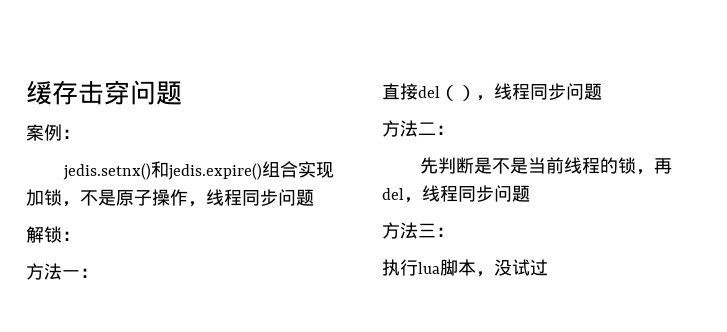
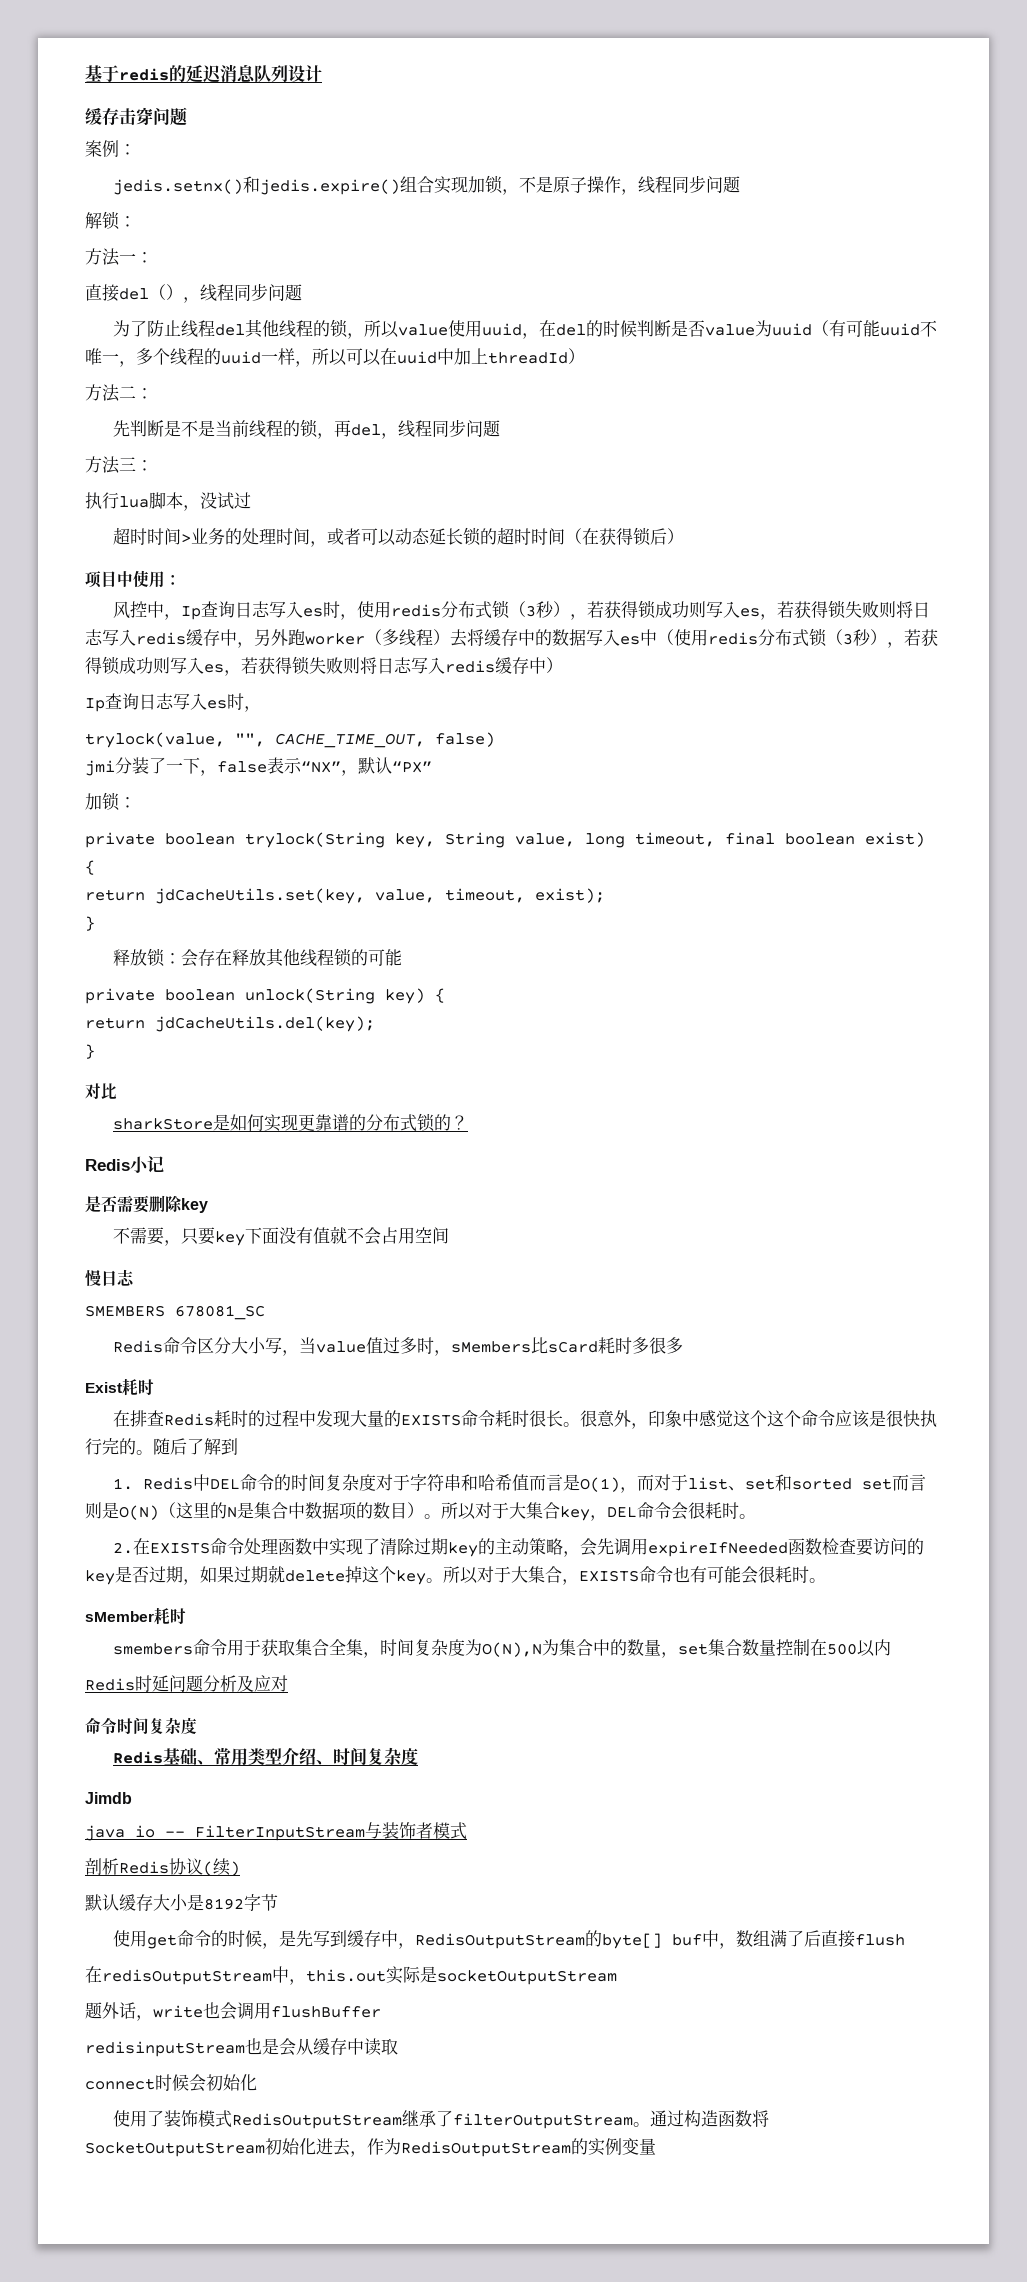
+ 基于redis的延迟消息队列设计
+ 为了防止线程del其他线程的锁，所以value使用uuid，在del的时候判断是否value为uuid（有可能uuid不唯一，多个线程的uuid一样，所以可以在uuid中加上threadId）
+ 超时时间>业务的处理时间，或者可以动态延长锁的超时时间（在获得锁后）
+ 项目中使用：
+ 风控中，Ip查询日志写入es时，使用redis分布式锁（3秒），若获得锁成功则写入es，若获得锁失败则将日志写入redis缓存中，另外跑worker（多线程）去将缓存中的数据写入es中（使用redis分布式锁（3秒），若获得锁成功则写入es，若获得锁失败则将日志写入redis缓存中）
+ Ip查询日志写入es时，
+ trylock(value, "", CACHE_TIME_OUT, false)
+ jmi分装了一下，false表示“NX”，默认“PX”
+ 加锁：
+ private boolean trylock(String key, String value, long timeout, final boolean exist) {
+ return jdCacheUtils.set(key, value, timeout, exist);
+ }
+ 释放锁：会存在释放其他线程锁的可能
+ private boolean unlock(String key) {
+ return jdCacheUtils.del(key);
+ }
+ 对比
+ sharkStore是如何实现更靠谱的分布式锁的？
+ Redis小记
+ 是否需要删除key
+ 不需要，只要key下面没有值就不会占用空间
+ 慢日志
+ SMEMBERS 678081_SC
+ Redis命令区分大小写，当value值过多时，sMembers比sCard耗时多很多
+ Exist耗时
+ 在排查Redis耗时的过程中发现大量的EXISTS命令耗时很长。很意外，印象中感觉这个这个命令应该是很快执行完的。随后了解到
+ 1. Redis中DEL命令的时间复杂度对于字符串和哈希值而言是O(1)，而对于list、set和sorted set而言则是O(N)（这里的N是集合中数据项的数目）。所以对于大集合key，DEL命令会很耗时。
+ 2.在EXISTS命令处理函数中实现了清除过期key的主动策略，会先调用expireIfNeeded函数检查要访问的key是否过期，如果过期就delete掉这个key。所以对于大集合，EXISTS命令也有可能会很耗时。
+ sMember耗时
+ smembers命令用于获取集合全集，时间复杂度为O(N),N为集合中的数量，set集合数量控制在500以内
+ Redis时延问题分析及应对
+ 命令时间复杂度
+ Redis基础、常用类型介绍、时间复杂度
+ Jimdb
+ java io -- FilterInputStream与装饰者模式
+ 剖析Redis协议(续)
+ 默认缓存大小是8192字节
+ 使用get命令的时候，是先写到缓存中，RedisOutputStream的byte[] buf中，数组满了后直接flush
+ 在redisOutputStream中，this.out实际是socketOutputStream
+ 题外话，write也会调用flushBuffer
+ redisinputStream也是会从缓存中读取
+ connect时候会初始化
+ 使用了装饰模式RedisOutputStream继承了filterOutputStream。通过构造函数将SocketOutputStream初始化进去，作为RedisOutputStream的实例变量

